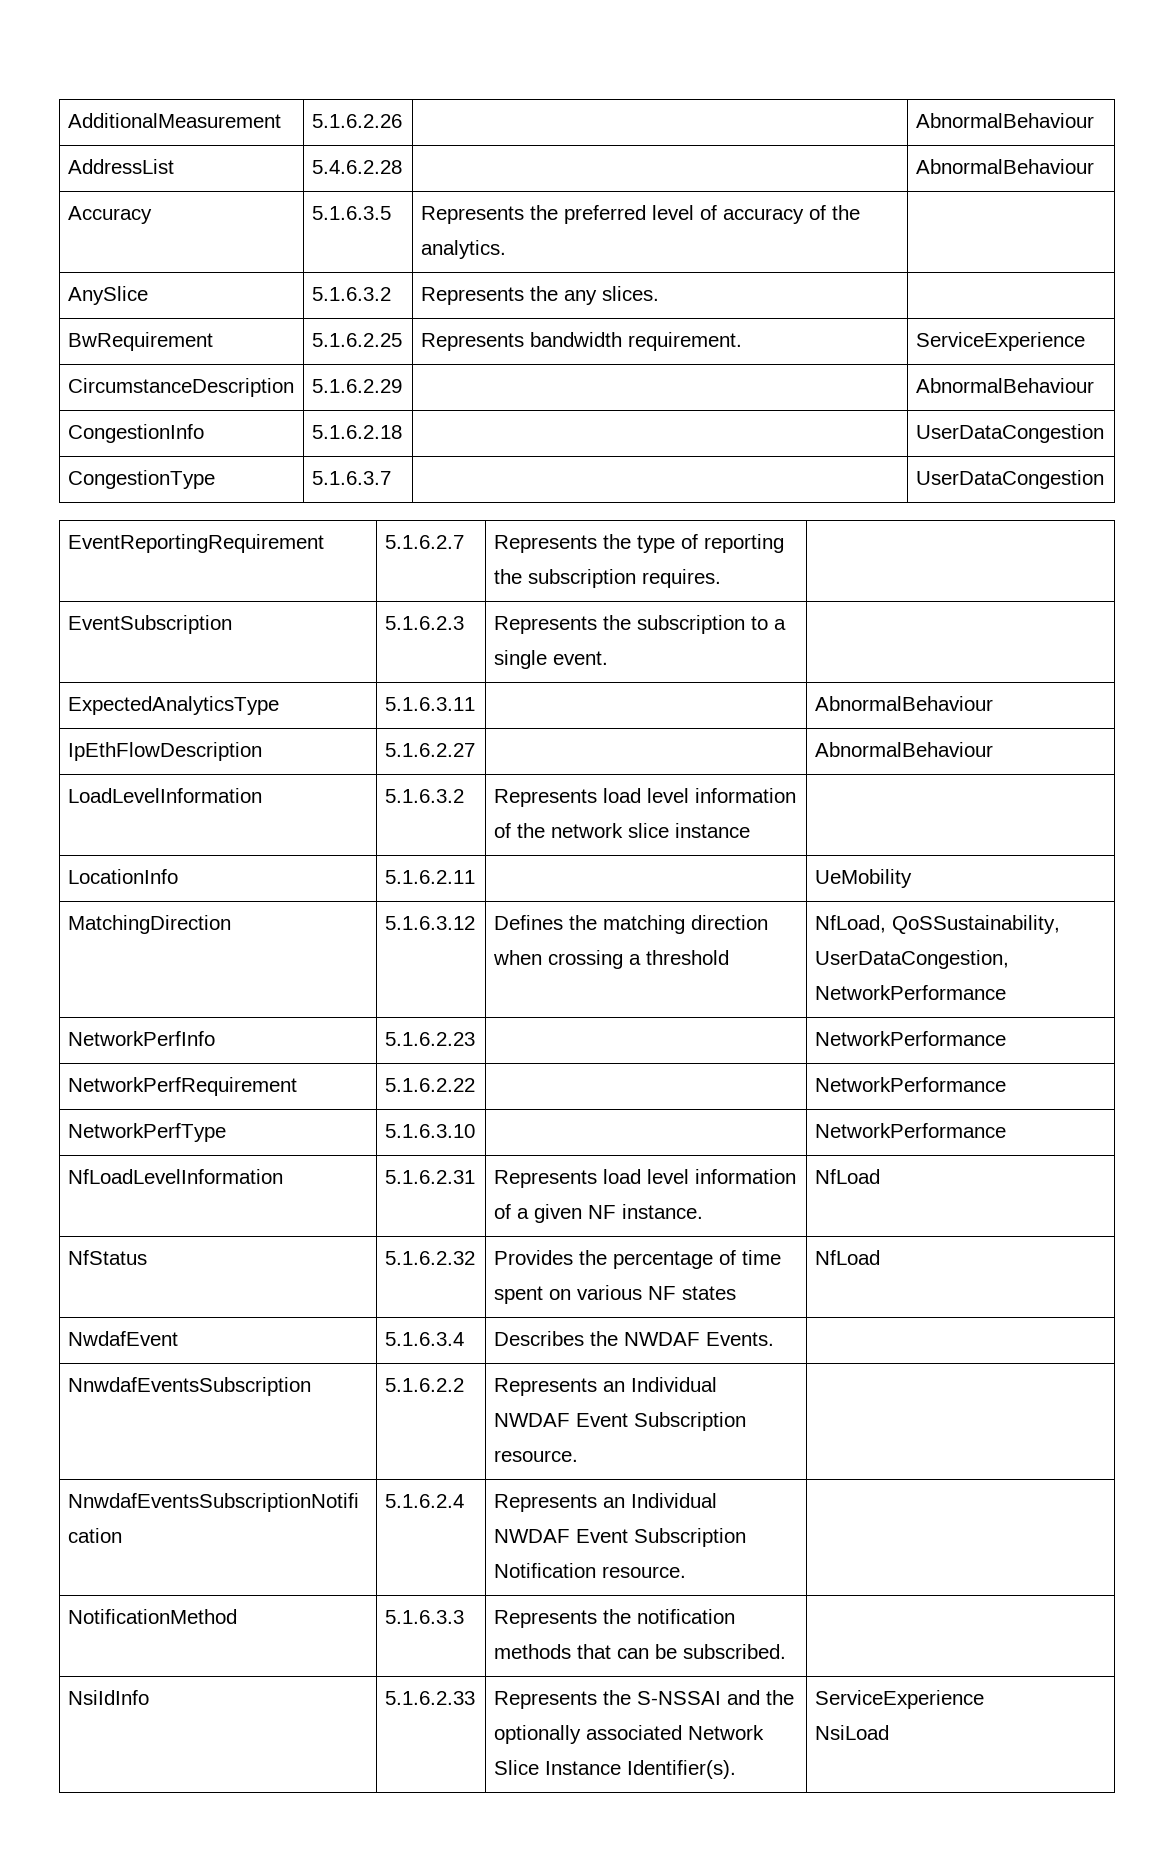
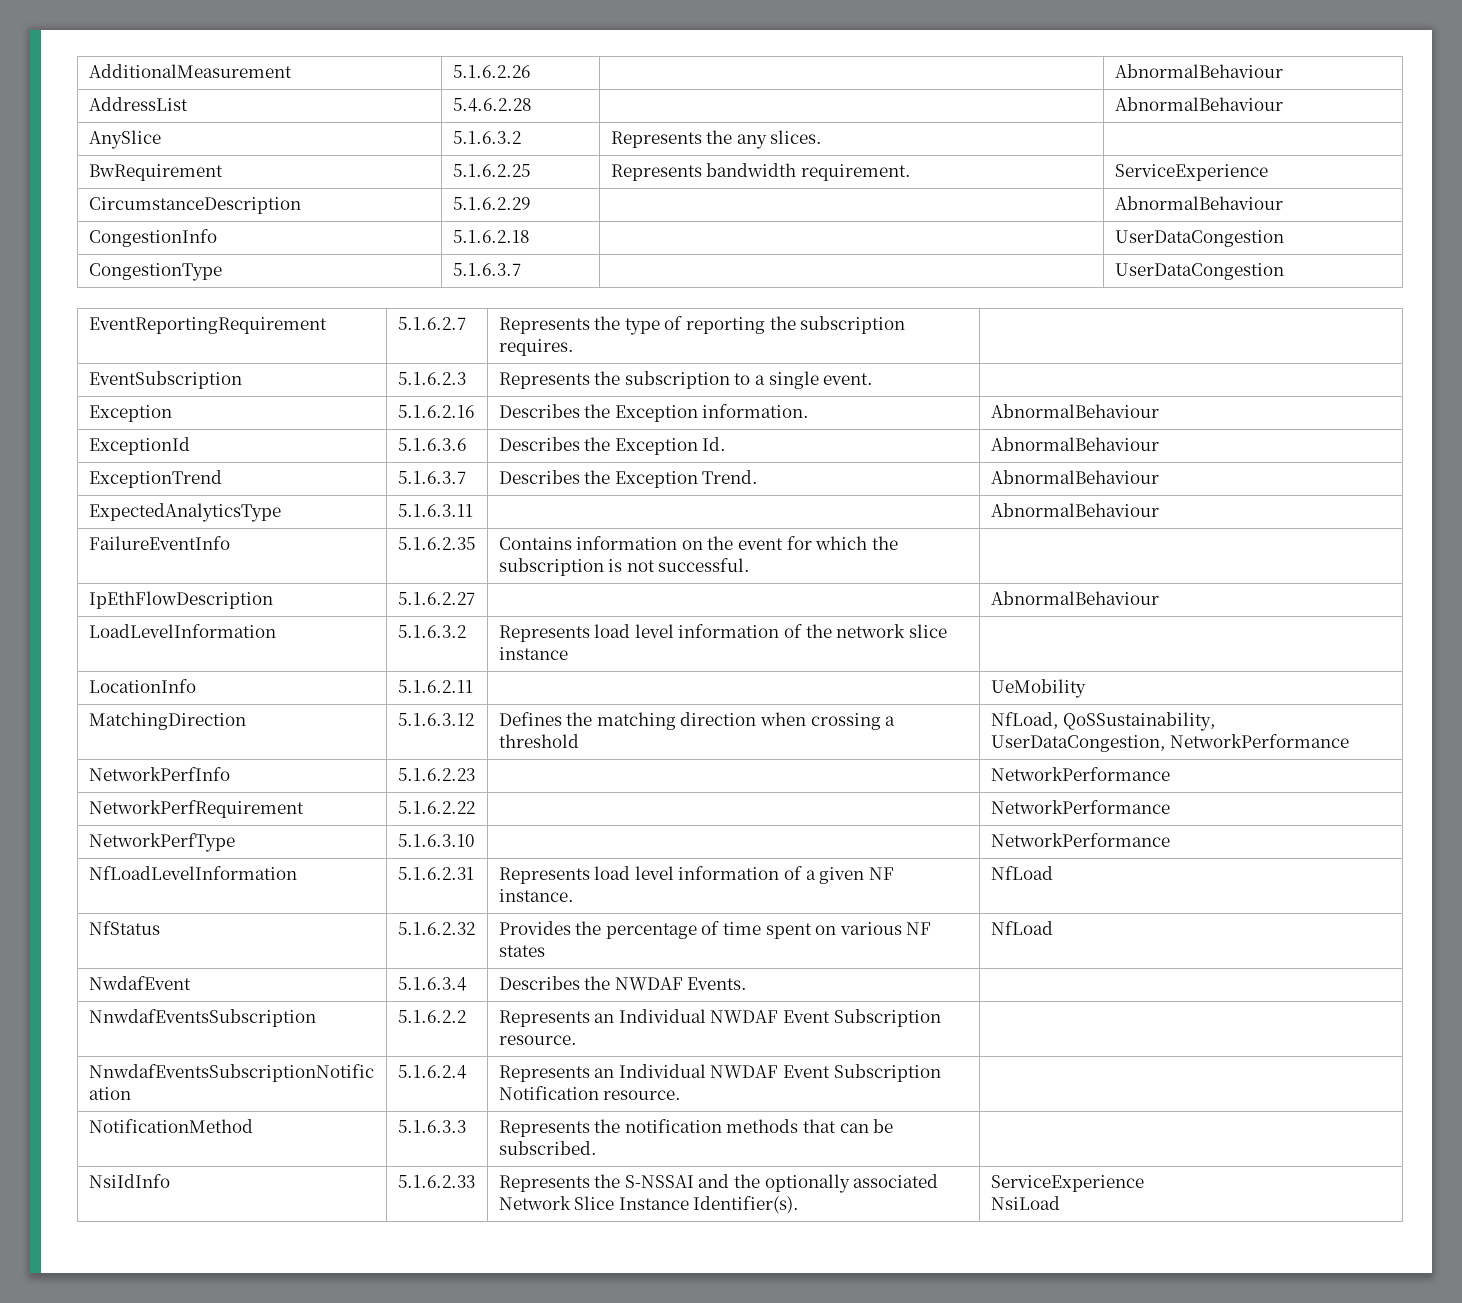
- Accuracy | 5.1.6.3.5 | Represents the preferred level of accuracy of the analytics. |
+ Exception | 5.1.6.2.16 | Describes the Exception information. | AbnormalBehaviour
+ ExceptionId | 5.1.6.3.6 | Describes the Exception Id. | AbnormalBehaviour
+ ExceptionTrend | 5.1.6.3.7 | Describes the Exception Trend. | AbnormalBehaviour
  ExpectedAnalyticsType | 5.1.6.3.11 | | AbnormalBehaviour
+ FailureEventInfo | 5.1.6.2.35 | Contains information on the event for which the subscription is not successful. |

